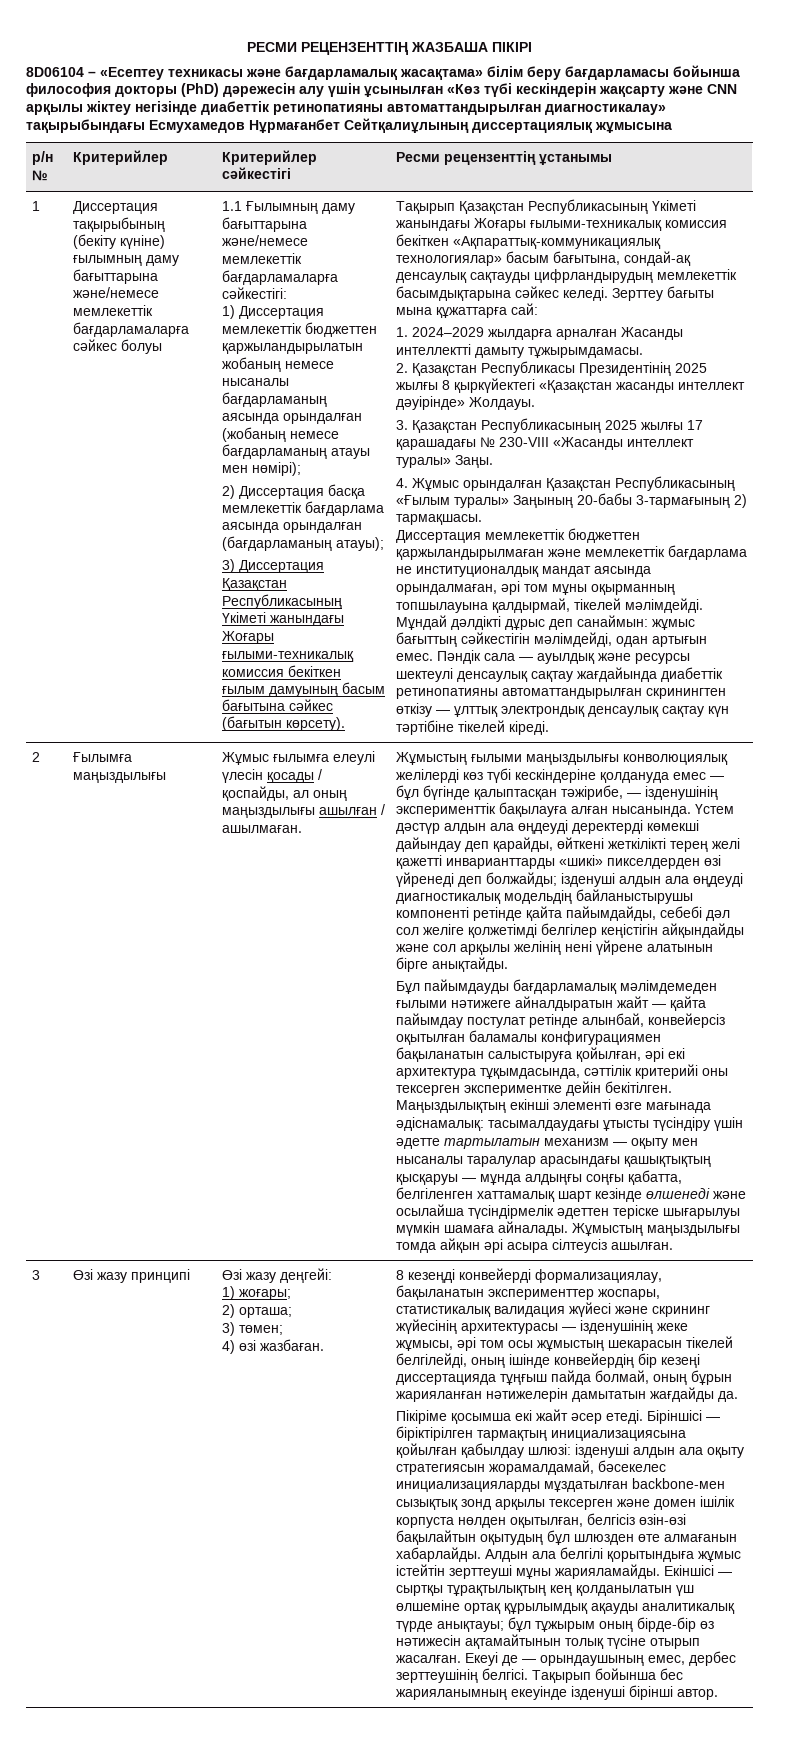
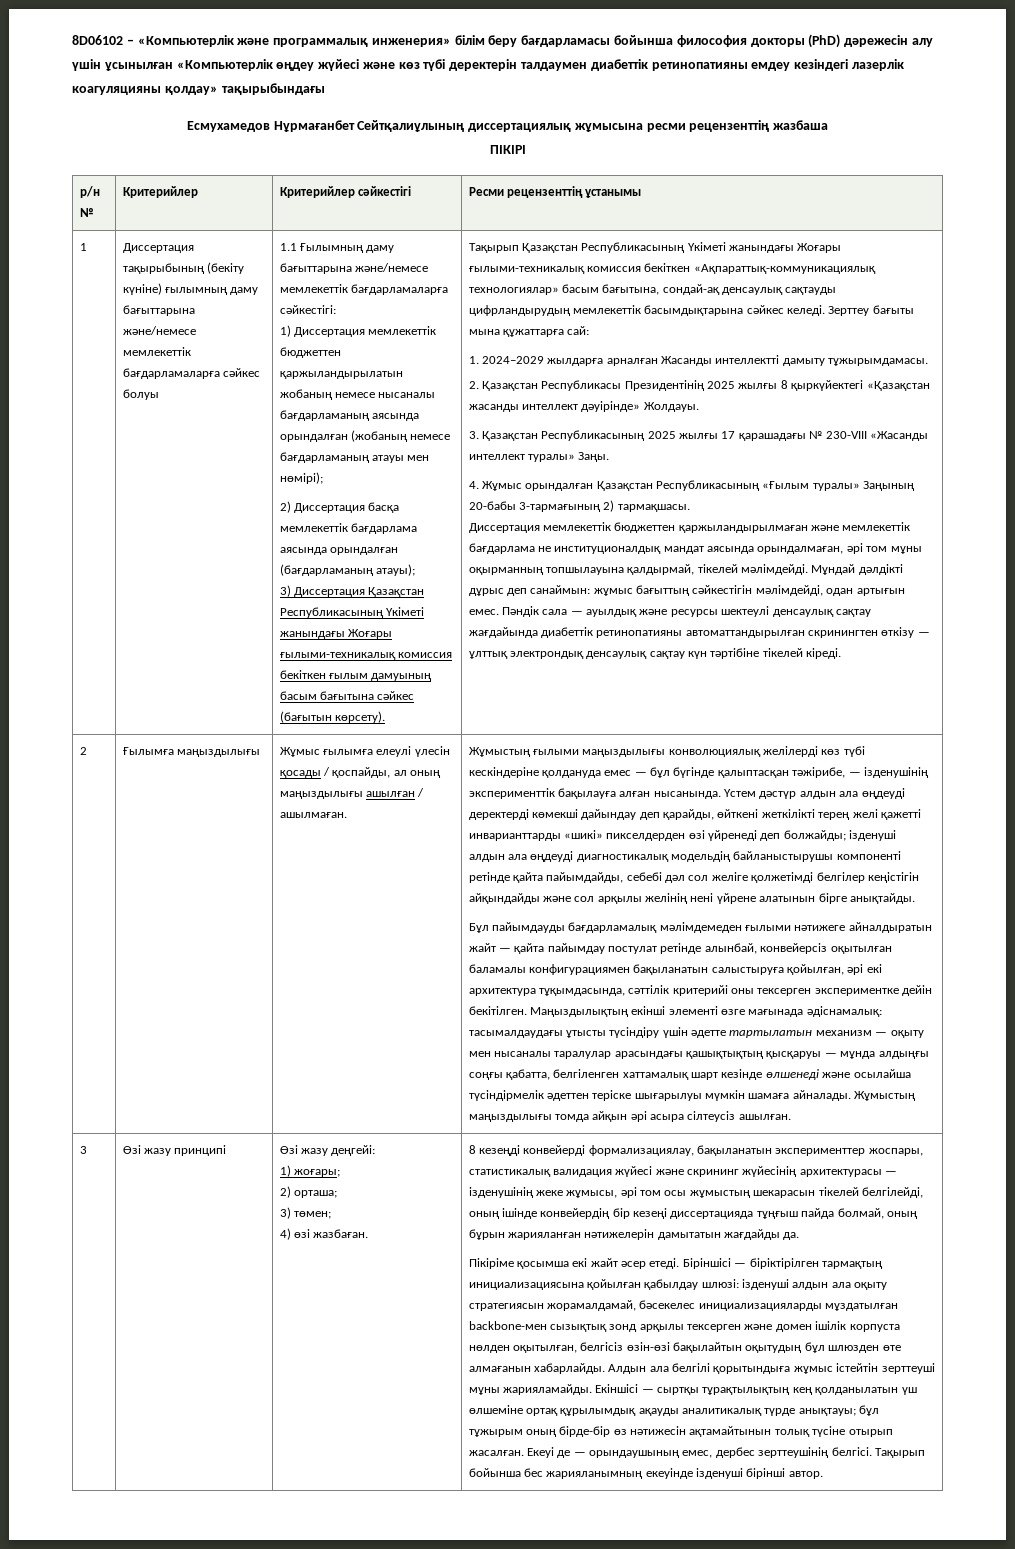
- РЕСМИ РЕЦЕНЗЕНТТІҢ ЖАЗБАША ПІКІРІ
- 8D06104 – «Есептеу техникасы және бағдарламалық жасақтама» білім беру бағдарламасы бойынша философия докторы (PhD) дәрежесін алу үшін ұсынылған «Көз түбі кескіндерін жақсарту және CNN арқылы жіктеу негізінде диабеттік ретинопатияны автоматтандырылған диагностикалау» тақырыбындағы Есмухамедов Нұрмағанбет Сейтқалиұлының диссертациялық жұмысына
+ 8D06102 – «Компьютерлік және программалық инженерия» білім беру бағдарламасы бойынша философия докторы (PhD) дәрежесін алу үшін ұсынылған «Компьютерлік өңдеу жүйесі және көз түбі деректерін талдаумен диабеттік ретинопатияны емдеу кезіндегі лазерлік коагуляцияны қолдау» тақырыбындағы
+ Есмухамедов Нұрмағанбет Сейтқалиұлының диссертациялық жұмысына ресми рецензенттің жазбаша
+ ПІКІРІ

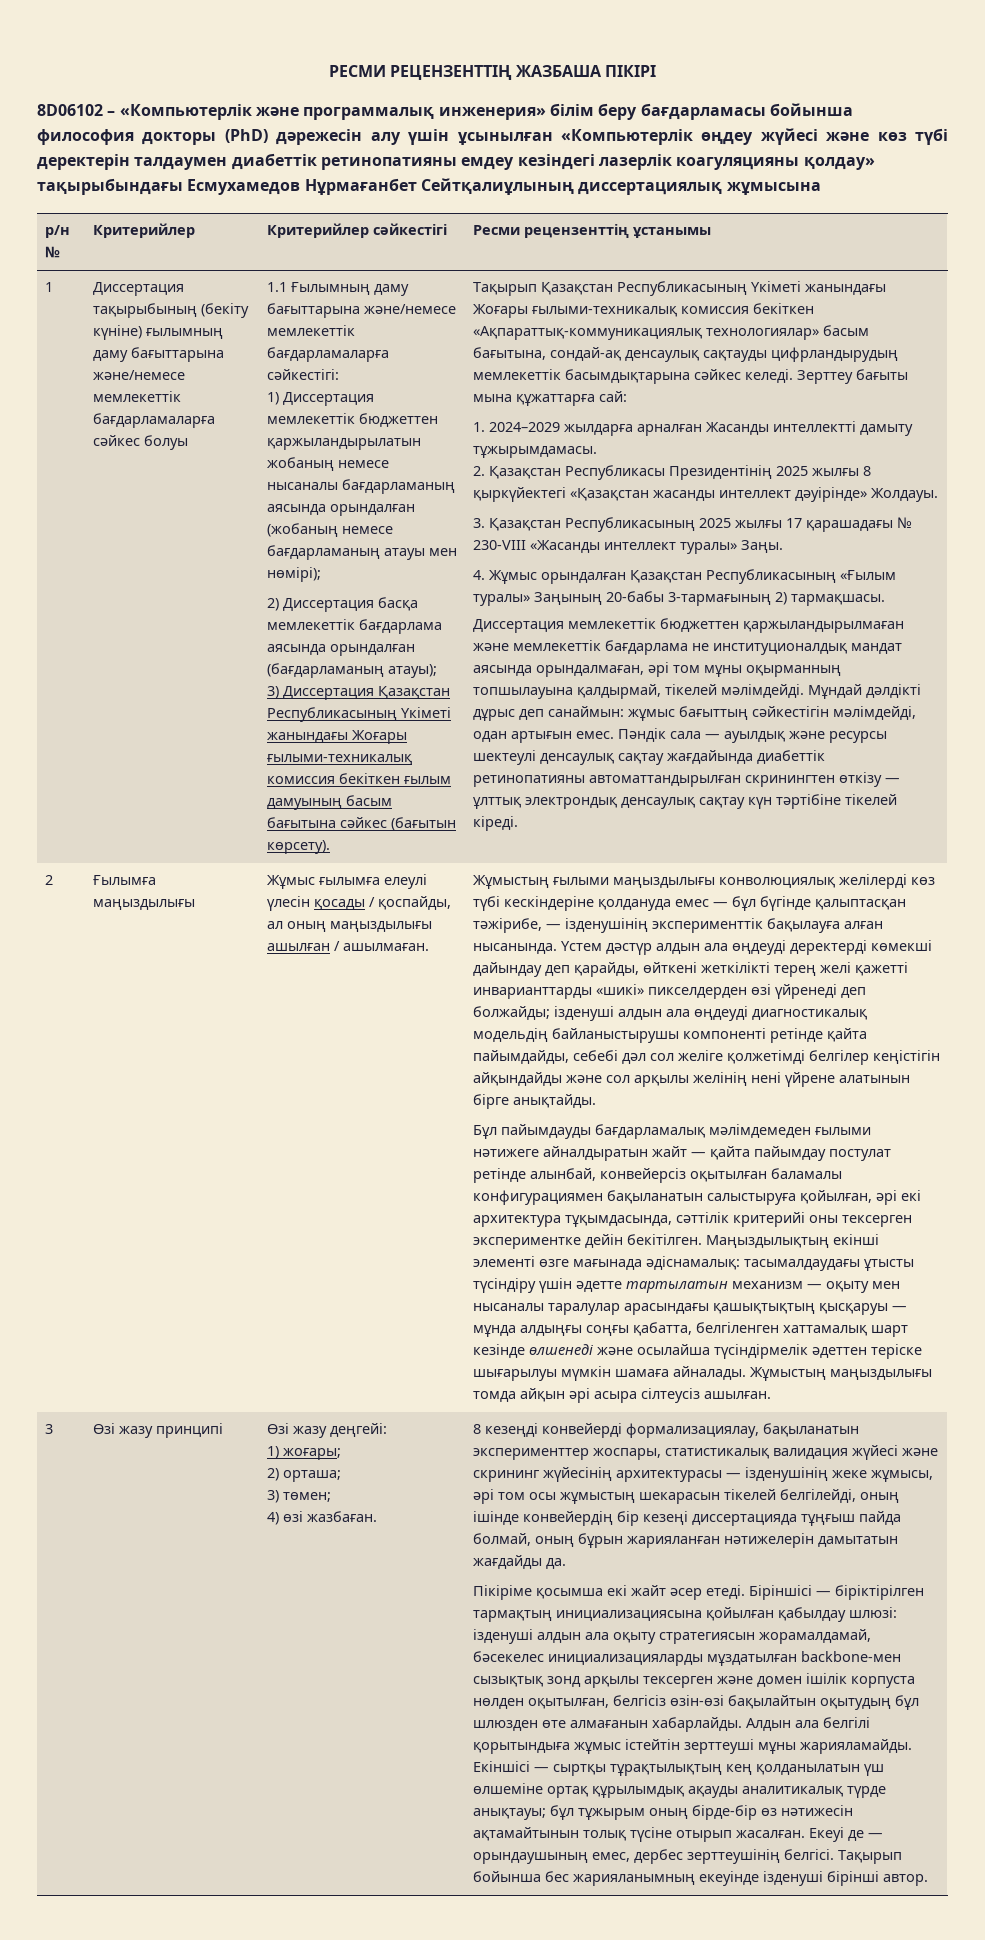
+ РЕСМИ РЕЦЕНЗЕНТТІҢ ЖАЗБАША ПІКІРІ
- 8D06102 – «Компьютерлік және программалық инженерия» білім беру бағдарламасы бойынша философия докторы (PhD) дәрежесін алу үшін ұсынылған «Компьютерлік өңдеу жүйесі және көз түбі деректерін талдаумен диабеттік ретинопатияны емдеу кезіндегі лазерлік коагуляцияны қолдау» тақырыбындағы
- Есмухамедов Нұрмағанбет Сейтқалиұлының диссертациялық жұмысына ресми рецензенттің жазбаша
- ПІКІРІ
+ 8D06102 – «Компьютерлік және программалық инженерия» білім беру бағдарламасы бойынша философия докторы (PhD) дәрежесін алу үшін ұсынылған «Компьютерлік өңдеу жүйесі және көз түбі деректерін талдаумен диабеттік ретинопатияны емдеу кезіндегі лазерлік коагуляцияны қолдау» тақырыбындағы Есмухамедов Нұрмағанбет Сейтқалиұлының диссертациялық жұмысына

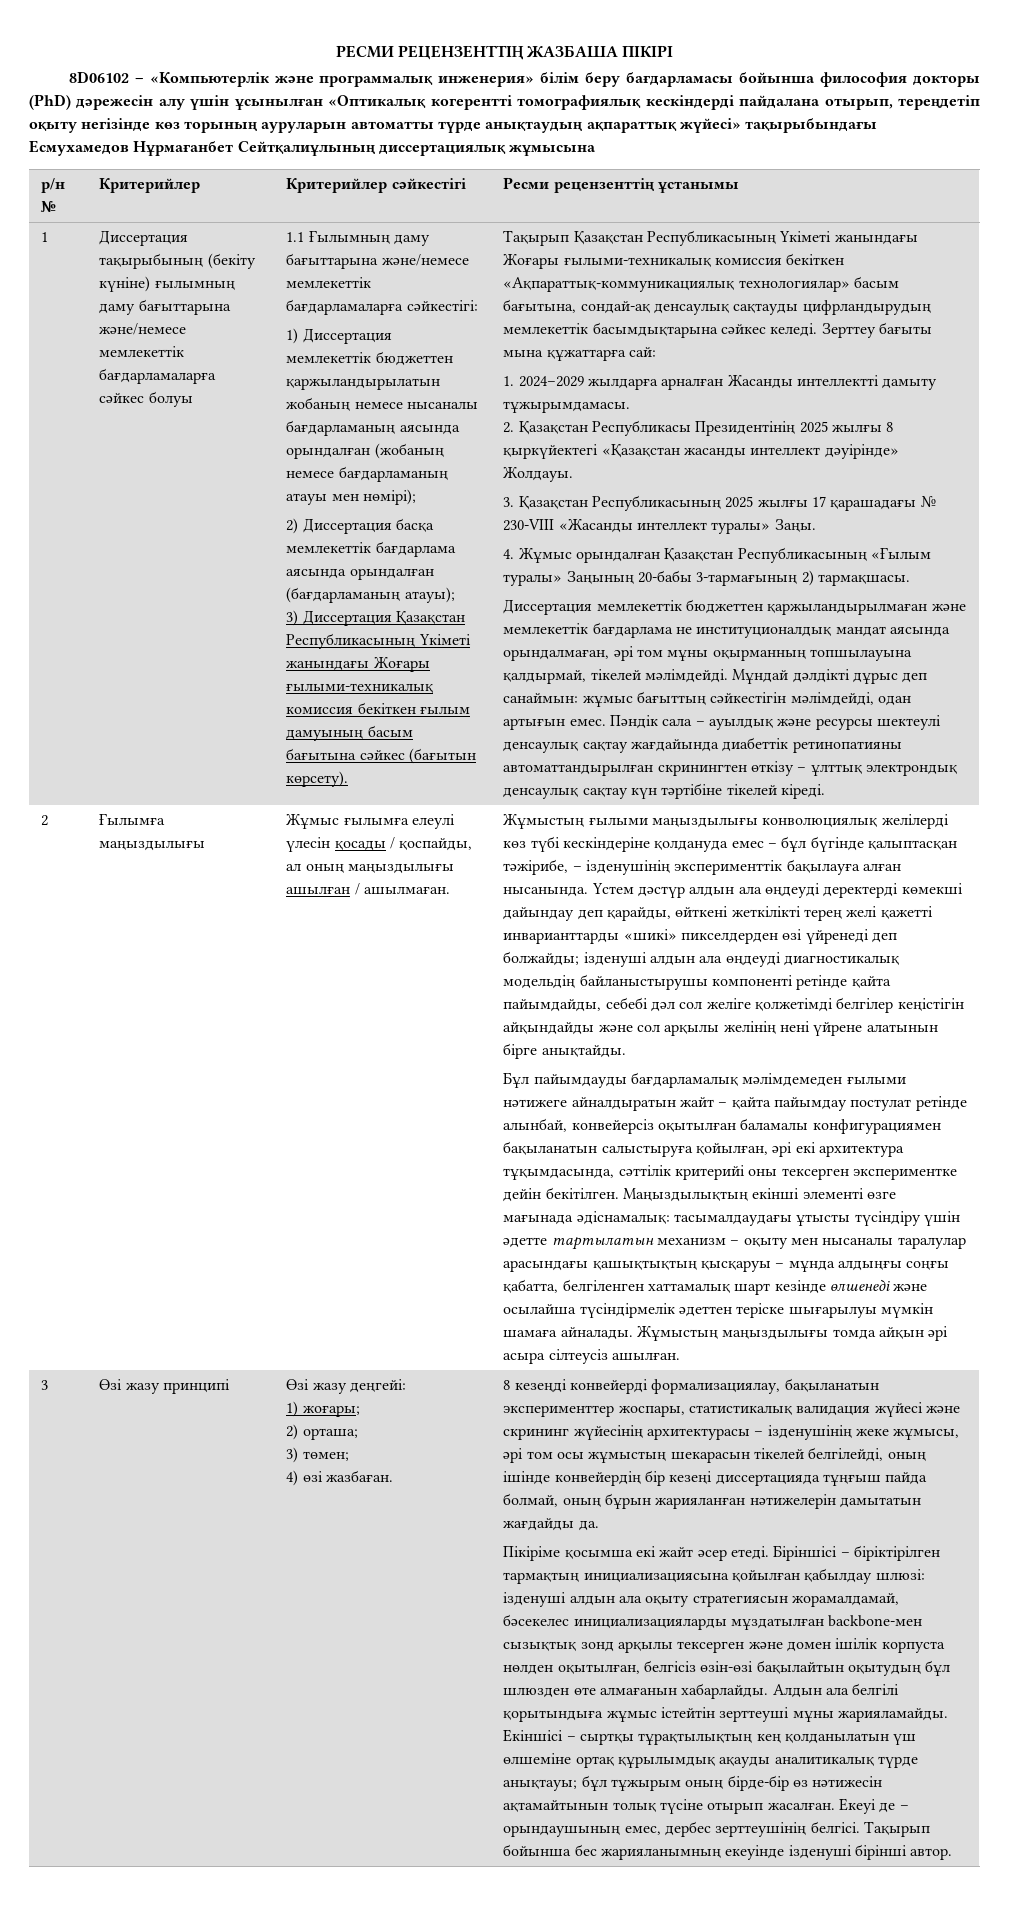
- 8D06102 – «Компьютерлік және программалық инженерия» білім беру бағдарламасы бойынша философия докторы (PhD) дәрежесін алу үшін ұсынылған «Компьютерлік өңдеу жүйесі және көз түбі деректерін талдаумен диабеттік ретинопатияны емдеу кезіндегі лазерлік коагуляцияны қолдау» тақырыбындағы Есмухамедов Нұрмағанбет Сейтқалиұлының диссертациялық жұмысына
+ 8D06102 – «Компьютерлік және программалық инженерия» білім беру бағдарламасы бойынша философия докторы (PhD) дәрежесін алу үшін ұсынылған «Оптикалық когерентті томографиялық кескіндерді пайдалана отырып, тереңдетіп оқыту негізінде көз торының ауруларын автоматты түрде анықтаудың ақпараттық жүйесі» тақырыбындағы Есмухамедов Нұрмағанбет Сейтқалиұлының диссертациялық жұмысына
- Пәндік сала — ауылдық және ресурсы шектеулі денсаулық сақтау жағдайында диабеттік ретинопатияны автоматтандырылған скринингтен өткізу — ұлттық электрондық денсаулық сақтау күн тәртібіне тікелей кіреді.
+ Пәндік сала – ауылдық және ресурсы шектеулі денсаулық сақтау жағдайында диабеттік ретинопатияны автоматтандырылған скринингтен өткізу – ұлттық электрондық денсаулық сақтау күн тәртібіне тікелей кіреді.
- Жұмыстың ғылыми маңыздылығы конволюциялық желілерді көз түбі кескіндеріне қолдануда емес — бұл бүгінде қалыптасқан тәжірибе, — ізденушінің эксперименттік бақылауға алған нысанында.
+ Жұмыстың ғылыми маңыздылығы конволюциялық желілерді көз түбі кескіндеріне қолдануда емес – бұл бүгінде қалыптасқан тәжірибе, – ізденушінің эксперименттік бақылауға алған нысанында.
- Бұл пайымдауды бағдарламалық мәлімдемеден ғылыми нәтижеге айналдыратын жайт — қайта пайымдау постулат ретінде алынбай, конвейерсіз оқытылған баламалы конфигурациямен бақыланатын салыстыруға қойылған, әрі екі архитектура тұқымдасында, сәттілік критерийі оны тексерген экспериментке дейін бекітілген.
+ Бұл пайымдауды бағдарламалық мәлімдемеден ғылыми нәтижеге айналдыратын жайт – қайта пайымдау постулат ретінде алынбай, конвейерсіз оқытылған баламалы конфигурациямен бақыланатын салыстыруға қойылған, әрі екі архитектура тұқымдасында, сәттілік критерийі оны тексерген экспериментке дейін бекітілген.
- Маңыздылықтың екінші элементі өзге мағынада әдіснамалық: тасымалдаудағы ұтысты түсіндіру үшін әдетте тартылатын механизм — оқыту мен нысаналы таралулар арасындағы қашықтықтың қысқаруы — мұнда алдыңғы соңғы қабатта, белгіленген хаттамалық шарт кезінде өлшенеді және осылайша түсіндірмелік әдеттен теріске шығарылуы мүмкін шамаға айналады.
+ Маңыздылықтың екінші элементі өзге мағынада әдіснамалық: тасымалдаудағы ұтысты түсіндіру үшін әдетте тартылатын механизм – оқыту мен нысаналы таралулар арасындағы қашықтықтың қысқаруы – мұнда алдыңғы соңғы қабатта, белгіленген хаттамалық шарт кезінде өлшенеді және осылайша түсіндірмелік әдеттен теріске шығарылуы мүмкін шамаға айналады.
- 8 кезеңді конвейерді формализациялау, бақыланатын эксперименттер жоспары, статистикалық валидация жүйесі және скрининг жүйесінің архитектурасы — ізденушінің жеке жұмысы, әрі том осы жұмыстың шекарасын тікелей белгілейді, оның ішінде конвейердің бір кезеңі диссертацияда тұңғыш пайда болмай, оның бұрын жарияланған нәтижелерін дамытатын жағдайды да.
+ 8 кезеңді конвейерді формализациялау, бақыланатын эксперименттер жоспары, статистикалық валидация жүйесі және скрининг жүйесінің архитектурасы – ізденушінің жеке жұмысы, әрі том осы жұмыстың шекарасын тікелей белгілейді, оның ішінде конвейердің бір кезеңі диссертацияда тұңғыш пайда болмай, оның бұрын жарияланған нәтижелерін дамытатын жағдайды да.
- Біріншісі — біріктірілген тармақтың инициализациясына қойылған қабылдау шлюзі: ізденуші алдын ала оқыту стратегиясын жорамалдамай, бәсекелес инициализацияларды мұздатылған backbone-мен сызықтық зонд арқылы тексерген және домен ішілік корпуста нөлден оқытылған, белгісіз өзін-өзі бақылайтын оқытудың бұл шлюзден өте алмағанын хабарлайды.
+ Біріншісі – біріктірілген тармақтың инициализациясына қойылған қабылдау шлюзі: ізденуші алдын ала оқыту стратегиясын жорамалдамай, бәсекелес инициализацияларды мұздатылған backbone-мен сызықтық зонд арқылы тексерген және домен ішілік корпуста нөлден оқытылған, белгісіз өзін-өзі бақылайтын оқытудың бұл шлюзден өте алмағанын хабарлайды.
- Екіншісі — сыртқы тұрақтылықтың кең қолданылатын үш өлшеміне ортақ құрылымдық ақауды аналитикалық түрде анықтауы; бұл тұжырым оның бірде-бір өз нәтижесін ақтамайтынын толық түсіне отырып жасалған.
+ Екіншісі – сыртқы тұрақтылықтың кең қолданылатын үш өлшеміне ортақ құрылымдық ақауды аналитикалық түрде анықтауы; бұл тұжырым оның бірде-бір өз нәтижесін ақтамайтынын толық түсіне отырып жасалған.
- Екеуі де — орындаушының емес, дербес зерттеушінің белгісі.
+ Екеуі де – орындаушының емес, дербес зерттеушінің белгісі.

